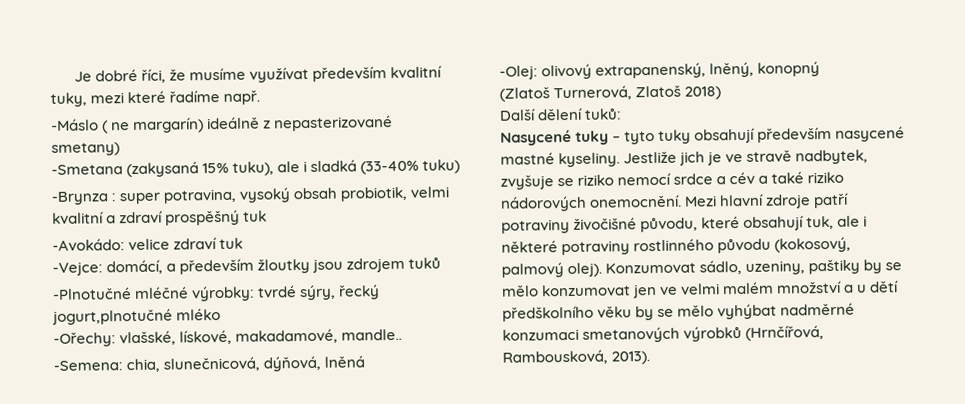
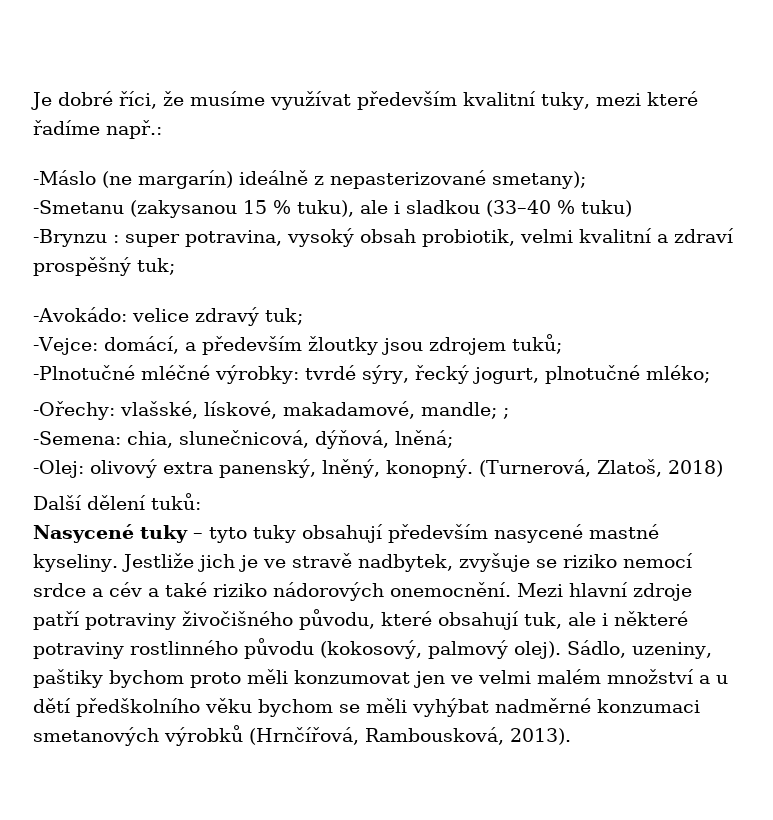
- Je dobré říci, že musíme využívat především kvalitní tuky, mezi které řadíme např.
+ Je dobré říci, že musíme využívat především kvalitní tuky, mezi které řadíme např.:
- -Máslo ( ne margarín) ideálně z nepasterizované smetany)
- -Smetana (zakysaná 15% tuku), ale i sladká (33-40% tuku)
+ -Máslo (ne margarín) ideálně z nepasterizované smetany);
+ -Smetanu (zakysanou 15 % tuku), ale i sladkou (33–40 % tuku)
- -Brynza : super potravina, vysoký obsah probiotik, velmi kvalitní a zdraví prospěšný tuk
+ -Brynzu : super potravina, vysoký obsah probiotik, velmi kvalitní a zdraví prospěšný tuk;
- -Avokádo: velice zdraví tuk
+ -Avokádo: velice zdravý tuk;
- -Vejce: domácí, a především žloutky jsou zdrojem tuků
+ -Vejce: domácí, a především žloutky jsou zdrojem tuků;
- -Plnotučné mléčné výrobky: tvrdé sýry, řecký jogurt,plnotučné mléko
+ -Plnotučné mléčné výrobky: tvrdé sýry, řecký jogurt, plnotučné mléko;
- -Ořechy: vlašské, lískové, makadamové, mandle..
+ -Ořechy: vlašské, lískové, makadamové, mandle; ;
- -Semena: chia, slunečnicová, dýňová, lněná
+ -Semena: chia, slunečnicová, dýňová, lněná;
- -Olej: olivový extrapanenský, lněný, konopný
- (Zlatoš Turnerová, Zlatoš 2018)
+ -Olej: olivový extra panenský, lněný, konopný. (Turnerová, Zlatoš, 2018)
- Mezi hlavní zdroje patří potraviny živočišné původu, které obsahují tuk, ale i některé potraviny rostlinného původu (kokosový, palmový olej).
+ Mezi hlavní zdroje patří potraviny živočišného původu, které obsahují tuk, ale i některé potraviny rostlinného původu (kokosový, palmový olej).
- Konzumovat sádlo, uzeniny, paštiky by se mělo konzumovat jen ve velmi malém množství a u dětí předškolního věku by se mělo vyhýbat nadměrné konzumaci smetanových výrobků (Hrnčířová, Rambousková, 2013).
+ Sádlo, uzeniny, paštiky bychom proto měli konzumovat jen ve velmi malém množství a u dětí předškolního věku bychom se měli vyhýbat nadměrné konzumaci smetanových výrobků (Hrnčířová, Rambousková, 2013).

